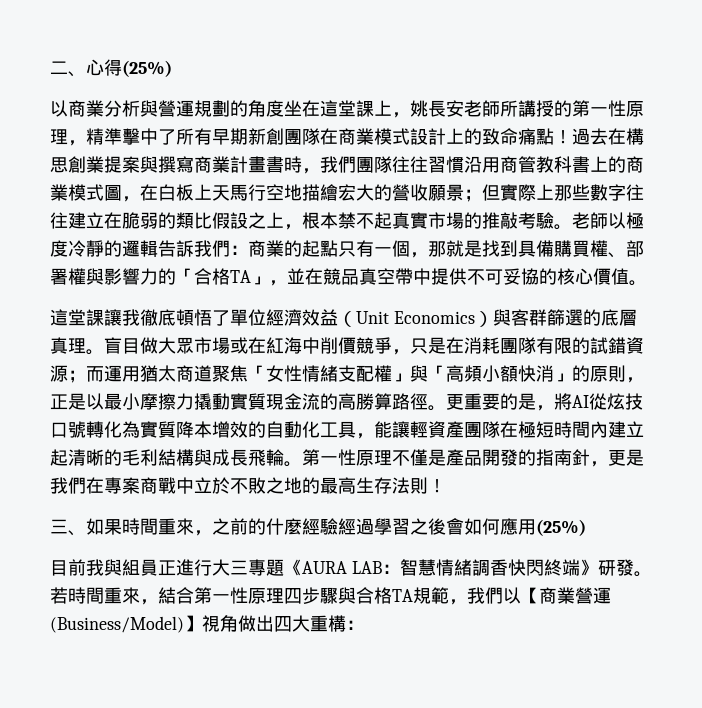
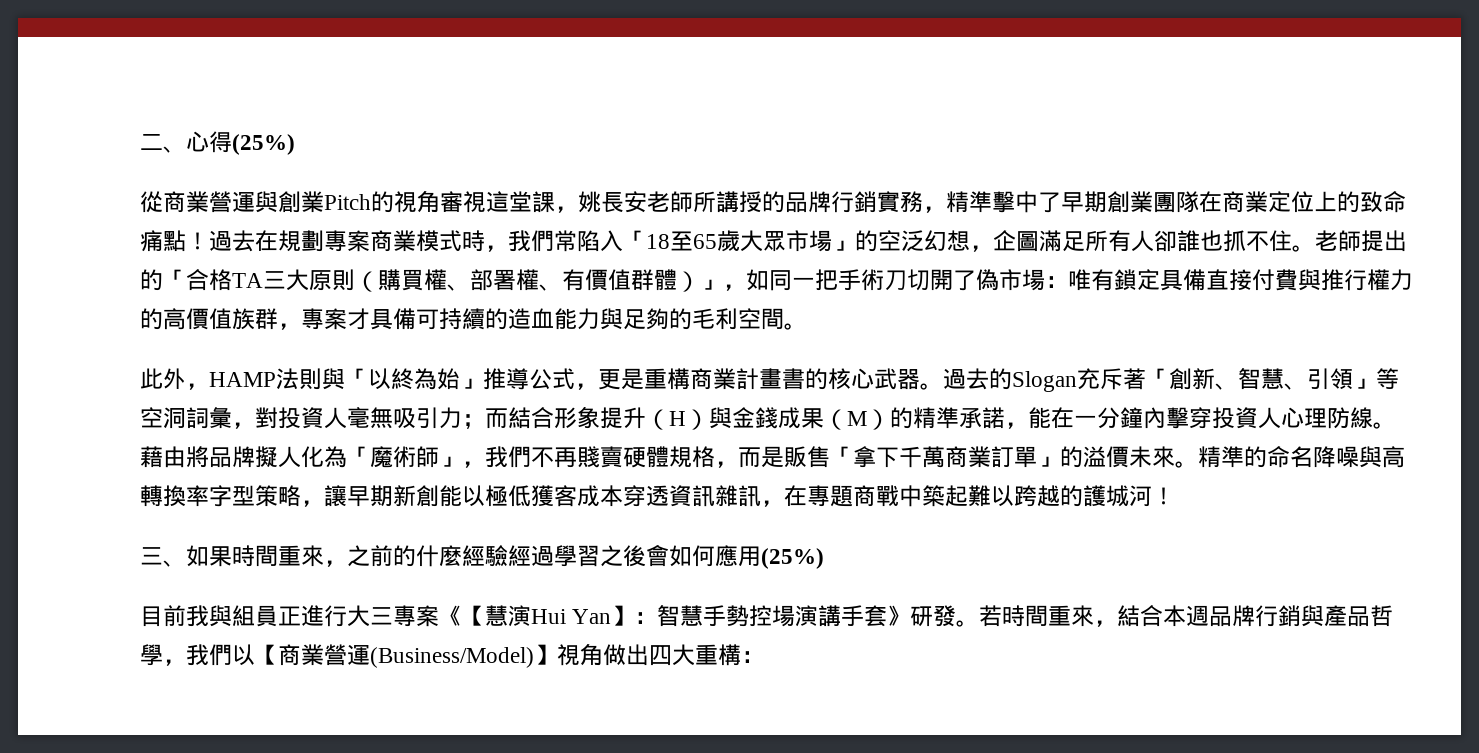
- 以商業分析與營運規劃的角度坐在這堂課上，姚長安老師所講授的第一性原理，精準擊中了所有早期新創團隊在商業模式設計上的致命痛點！
+ 從商業營運與創業Pitch的視角審視這堂課，姚長安老師所講授的品牌行銷實務，精準擊中了早期創業團隊在商業定位上的致命痛點！
- 過去在構思創業提案與撰寫商業計畫書時，我們團隊往往習慣沿用商管教科書上的商業模式圖，在白板上天馬行空地描繪宏大的營收願景；但實際上那些數字往往建立在脆弱的類比假設之上，根本禁不起真實市場的推敲考驗。老師以極度冷靜的邏輯告訴我們：商業的起點只有一個，那就是找到具備購買權、部署權與影響力的「合格TA」，並在競品真空帶中提供不可妥協的核心價值。
- 這堂課讓我徹底頓悟了單位經濟效益（Unit Economics）與客群篩選的底層真理。盲目做大眾市場或在紅海中削價競爭，只是在消耗團隊有限的試錯資源；而運用猶太商道聚焦「女性情緒支配權」與「高頻小額快消」的原則，正是以最小摩擦力撬動實質現金流的高勝算路徑。更重要的是，將AI從炫技口號轉化為實質降本增效的自動化工具，能讓輕資產團隊在極短時間內建立起清晰的毛利結構與成長飛輪。第一性原理不僅是產品開發的指南針，更是我們在專案商戰中立於不敗之地的最高生存法則！
+ 過去在規劃專案商業模式時，我們常陷入「18至65歲大眾市場」的空泛幻想，企圖滿足所有人卻誰也抓不住。老師提出的「合格TA三大原則（購買權、部署權、有價值群體）」，如同一把手術刀切開了偽市場：唯有鎖定具備直接付費與推行權力的高價值族群，專案才具備可持續的造血能力與足夠的毛利空間。
+ 此外，HAMP法則與「以終為始」推導公式，更是重構商業計畫書的核心武器。過去的Slogan充斥著「創新、智慧、引領」等空洞詞彙，對投資人毫無吸引力；而結合形象提升（H）與金錢成果（M）的精準承諾，能在一分鐘內擊穿投資人心理防線。藉由將品牌擬人化為「魔術師」，我們不再賤賣硬體規格，而是販售「拿下千萬商業訂單」的溢價未來。精準的命名降噪與高轉換率字型策略，讓早期新創能以極低獲客成本穿透資訊雜訊，在專題商戰中築起難以跨越的護城河！
- 目前我與組員正進行大三專題《AURA LAB：智慧情緒調香快閃終端》研發。
+ 目前我與組員正進行大三專案《【慧演Hui Yan】：智慧手勢控場演講手套》研發。
- 若時間重來，結合第一性原理四步驟與合格TA規範，我們以【商業營運(Business/Model)】視角做出四大重構：
+ 若時間重來，結合本週品牌行銷與產品哲學，我們以【商業營運(Business/Model)】視角做出四大重構：

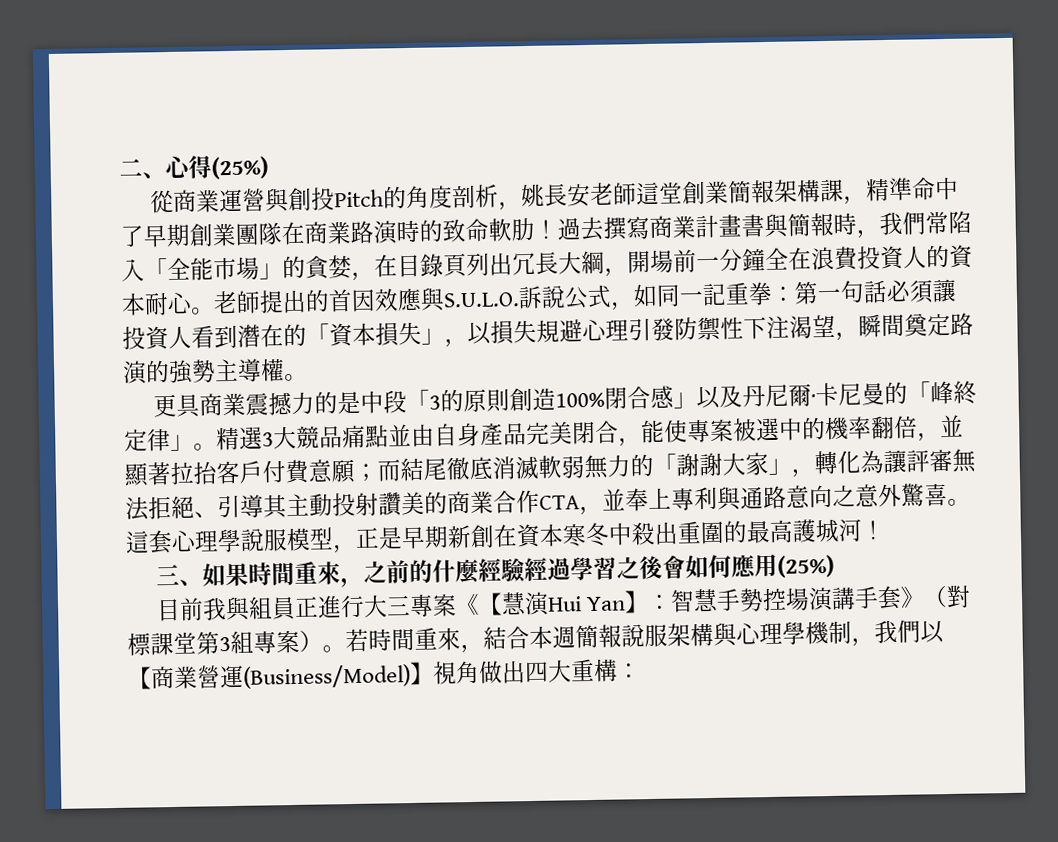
- 從商業營運與創業Pitch的視角審視這堂課，姚長安老師所講授的品牌行銷實務，精準擊中了早期創業團隊在商業定位上的致命痛點！過去在規劃專案商業模式時，我們常陷入「18至65歲大眾市場」的空泛幻想，企圖滿足所有人卻誰也抓不住。老師提出的「合格TA三大原則（購買權、部署權、有價值群體）」，如同一把手術刀切開了偽市場：唯有鎖定具備直接付費與推行權力的高價值族群，專案才具備可持續的造血能力與足夠的毛利空間。
- 此外，HAMP法則與「以終為始」推導公式，更是重構商業計畫書的核心武器。過去的Slogan充斥著「創新、智慧、引領」等空洞詞彙，對投資人毫無吸引力；而結合形象提升（H）與金錢成果（M）的精準承諾，能在一分鐘內擊穿投資人心理防線。藉由將品牌擬人化為「魔術師」，我們不再賤賣硬體規格，而是販售「拿下千萬商業訂單」的溢價未來。精準的命名降噪與高轉換率字型策略，讓早期新創能以極低獲客成本穿透資訊雜訊，在專題商戰中築起難以跨越的護城河！
+ 從商業運營與創投Pitch的角度剖析，姚長安老師這堂創業簡報架構課，精準命中了早期創業團隊在商業路演時的致命軟肋！過去撰寫商業計畫書與簡報時，我們常陷入「全能市場」的貪婪，在目錄頁列出冗長大綱，開場前一分鐘全在浪費投資人的資本耐心。老師提出的首因效應與S.U.L.O.訴說公式，如同一記重拳：第一句話必須讓投資人看到潛在的「資本損失」，以損失規避心理引發防禦性下注渴望，瞬間奠定路演的強勢主導權。
+ 更具商業震撼力的是中段「3的原則創造100%閉合感」以及丹尼爾·卡尼曼的「峰終定律」。精選3大競品痛點並由自身產品完美閉合，能使專案被選中的機率翻倍，並顯著拉抬客戶付費意願；而結尾徹底消滅軟弱無力的「謝謝大家」，轉化為讓評審無法拒絕、引導其主動投射讚美的商業合作CTA，並奉上專利與通路意向之意外驚喜。這套心理學說服模型，正是早期新創在資本寒冬中殺出重圍的最高護城河！
- 目前我與組員正進行大三專案《【慧演Hui Yan】：智慧手勢控場演講手套》研發。
+ 目前我與組員正進行大三專案《【慧演Hui Yan】：智慧手勢控場演講手套》（對標課堂第3組專案）。
- 若時間重來，結合本週品牌行銷與產品哲學，我們以【商業營運(Business/Model)】視角做出四大重構：
+ 若時間重來，結合本週簡報說服架構與心理學機制，我們以【商業營運(Business/Model)】視角做出四大重構：

